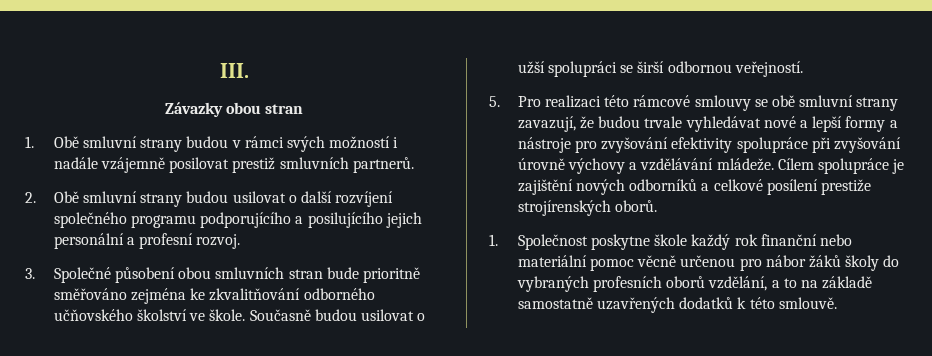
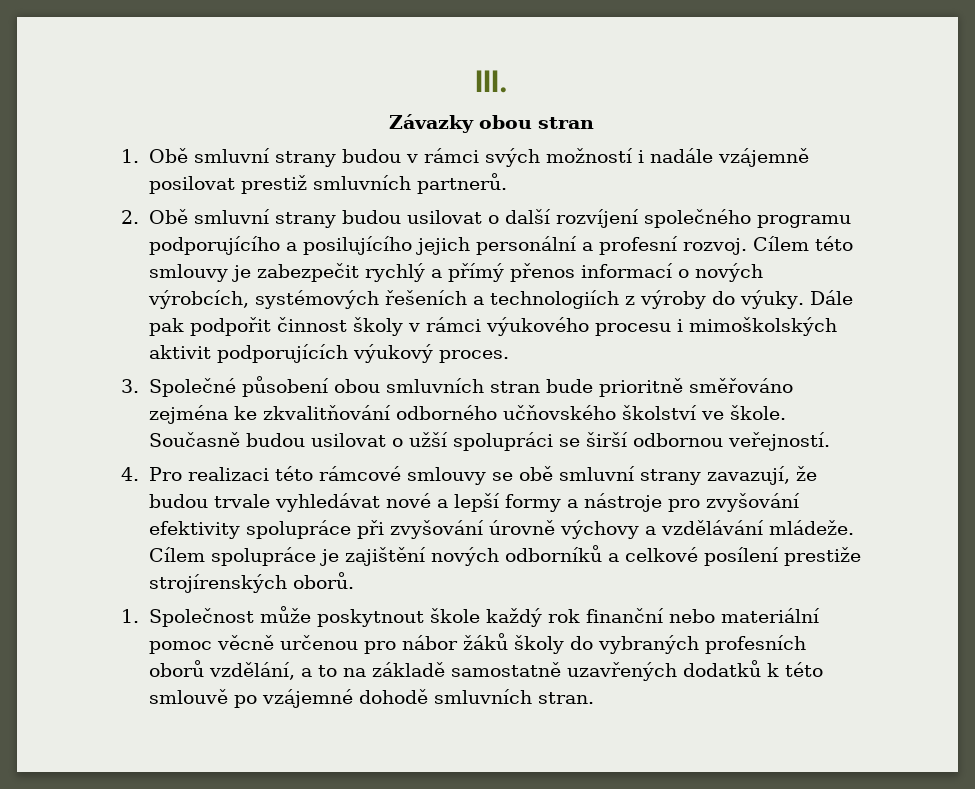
+ Cílem této smlouvy je zabezpečit rychlý a přímý přenos informací o nových výrobcích, systémových řešeních a technologiích z výroby do výuky. Dále pak podpořit činnost školy v rámci výukového procesu i mimoškolských aktivit podporujících výukový proces.
- 5. Pro realizaci této rámcové smlouvy se obě smluvní strany zavazují, že budou trvale vyhledávat nové a lepší formy a nástroje pro zvyšování efektivity spolupráce při zvyšování úrovně výchovy a vzdělávání mládeže.
+ 4. Pro realizaci této rámcové smlouvy se obě smluvní strany zavazují, že budou trvale vyhledávat nové a lepší formy a nástroje pro zvyšování efektivity spolupráce při zvyšování úrovně výchovy a vzdělávání mládeže.
- 1. Společnost poskytne škole každý rok finanční nebo materiální pomoc věcně určenou pro nábor žáků školy do vybraných profesních oborů vzdělání, a to na základě samostatně uzavřených dodatků k této smlouvě.
+ 1. Společnost může poskytnout škole každý rok finanční nebo materiální pomoc věcně určenou pro nábor žáků školy do vybraných profesních oborů vzdělání, a to na základě samostatně uzavřených dodatků k této smlouvě po vzájemné dohodě smluvních stran.

